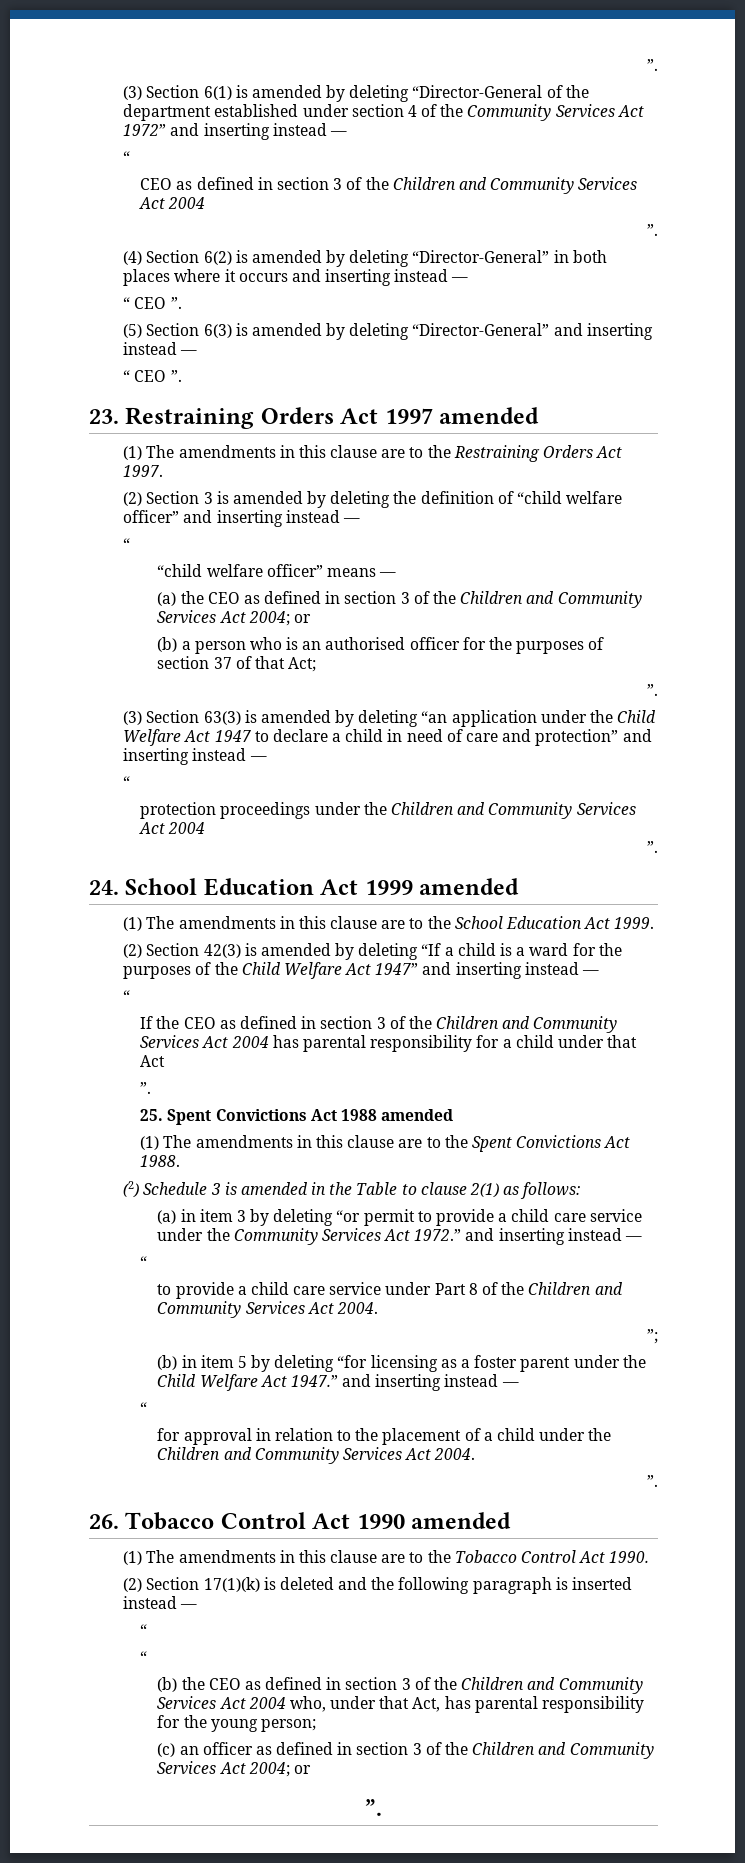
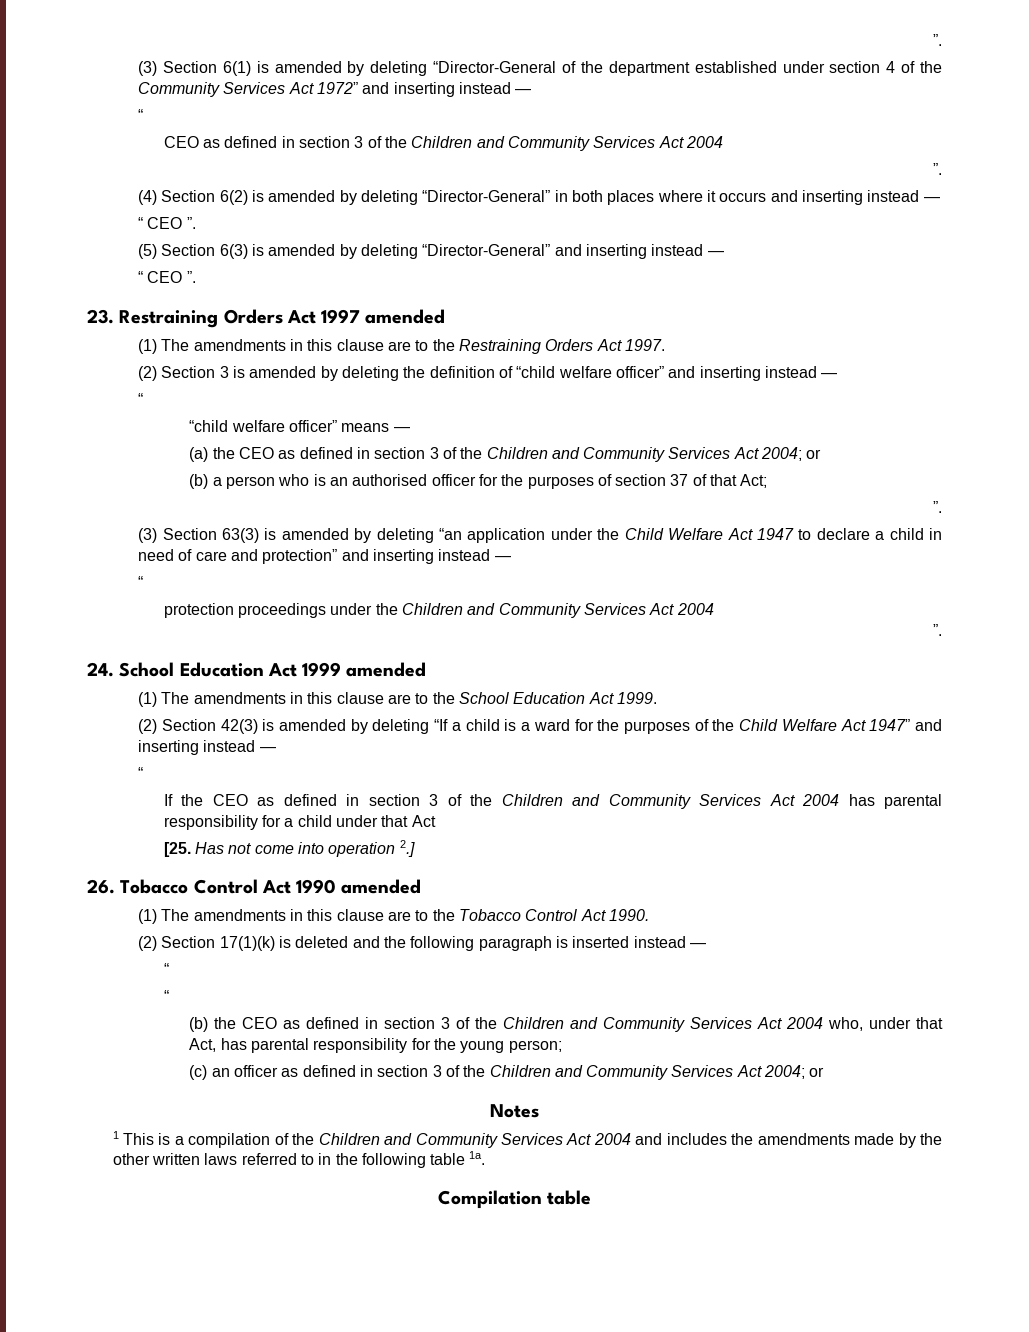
  If the CEO as defined in section 3 of the Children and Community Services Act 2004 has parental responsibility for a child under that Act
- ”.
- 25. Spent Convictions Act 1988 amended
- (1) The amendments in this clause are to the Spent Convictions Act 1988.
- (2) Schedule 3 is amended in the Table to clause 2(1) as follows:
- (a) in item 3 by deleting “or permit to provide a child care service under the Community Services Act 1972.” and inserting instead —
- “
- to provide a child care service under Part 8 of the Children and Community Services Act 2004.
- ”;
- (b) in item 5 by deleting “for licensing as a foster parent under the Child Welfare Act 1947.” and inserting instead —
- “
- for approval in relation to the placement of a child under the Children and Community Services Act 2004.
- ”.
+ [25. Has not come into operation 2.]
  (c) an officer as defined in section 3 of the Children and Community Services Act 2004; or
- ”.
+ Notes
+ 1 This is a compilation of the Children and Community Services Act 2004 and includes the amendments made by the other written laws referred to in the following table 1a.
+ Compilation table

